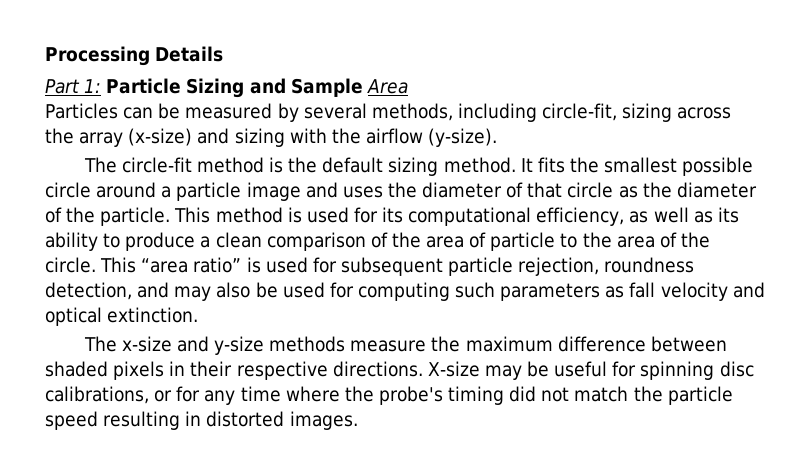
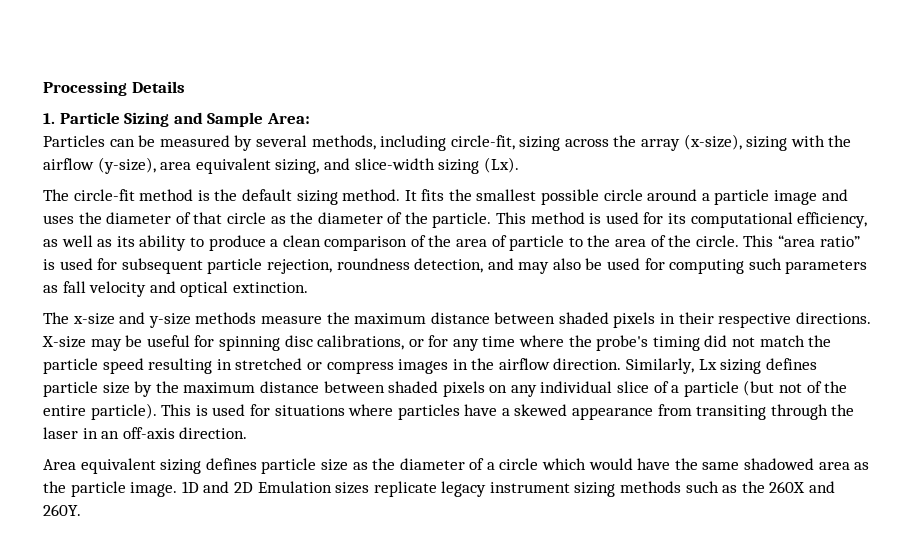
- Part 1: Particle Sizing and Sample Area
+ 1. Particle Sizing and Sample Area:
- Particles can be measured by several methods, including circle-fit, sizing across the array (x-size) and sizing with the airflow (y-size).
+ Particles can be measured by several methods, including circle-fit, sizing across the array (x-size), sizing with the airflow (y-size), area equivalent sizing, and slice-width sizing (Lx).
- The x-size and y-size methods measure the maximum difference between shaded pixels in their respective directions.
+ The x-size and y-size methods measure the maximum distance between shaded pixels in their respective directions.
- X-size may be useful for spinning disc calibrations, or for any time where the probe's timing did not match the particle speed resulting in distorted images.
+ X-size may be useful for spinning disc calibrations, or for any time where the probe's timing did not match the particle speed resulting in stretched or compress images in the airflow direction. Similarly, Lx sizing defines particle size by the maximum distance between shaded pixels on any individual slice of a particle (but not of the entire particle). This is used for situations where particles have a skewed appearance from transiting through the laser in an off-axis direction.
+ Area equivalent sizing defines particle size as the diameter of a circle which would have the same shadowed area as the particle image. 1D and 2D Emulation sizes replicate legacy instrument sizing methods such as the 260X and 260Y.

